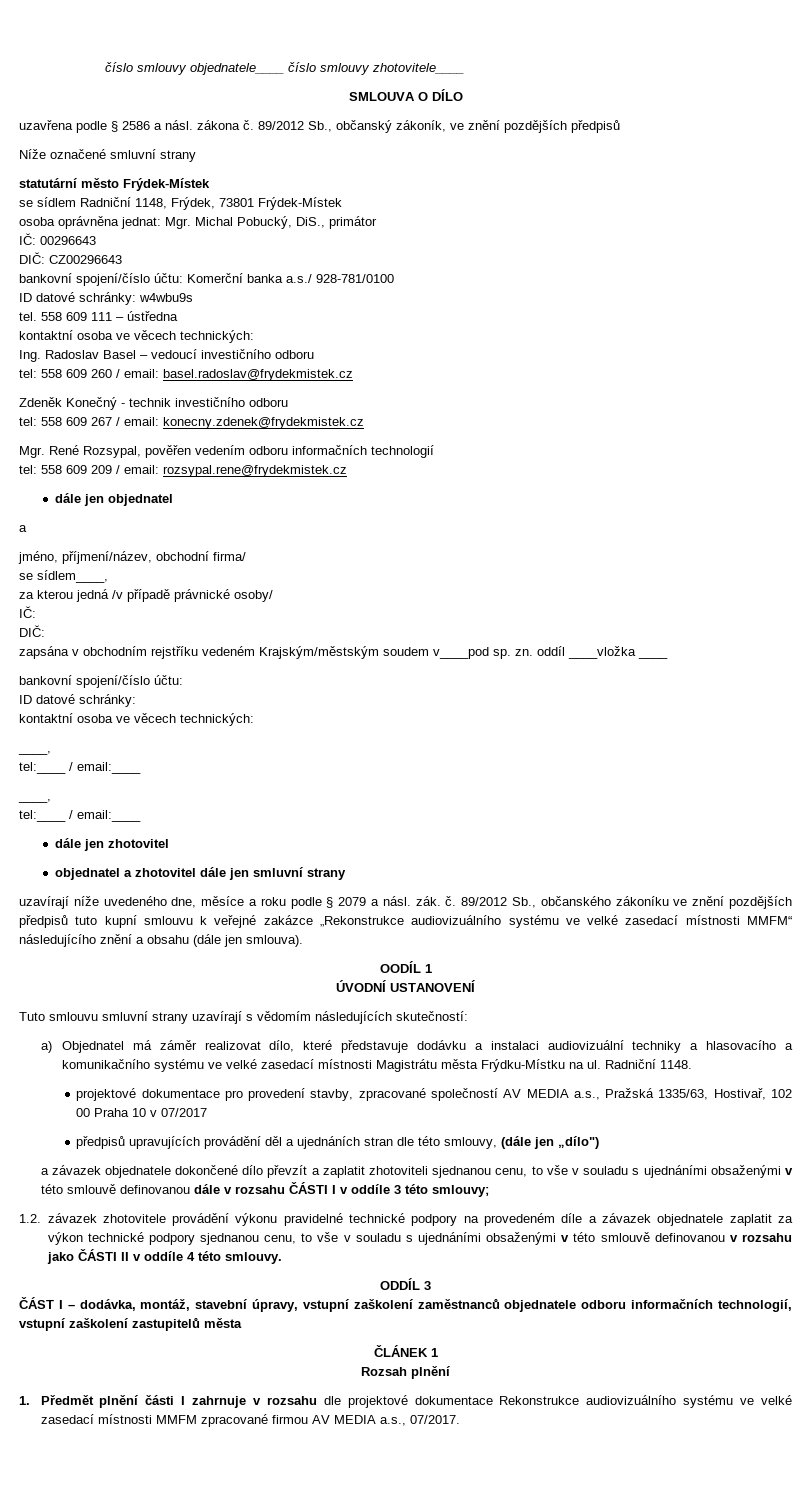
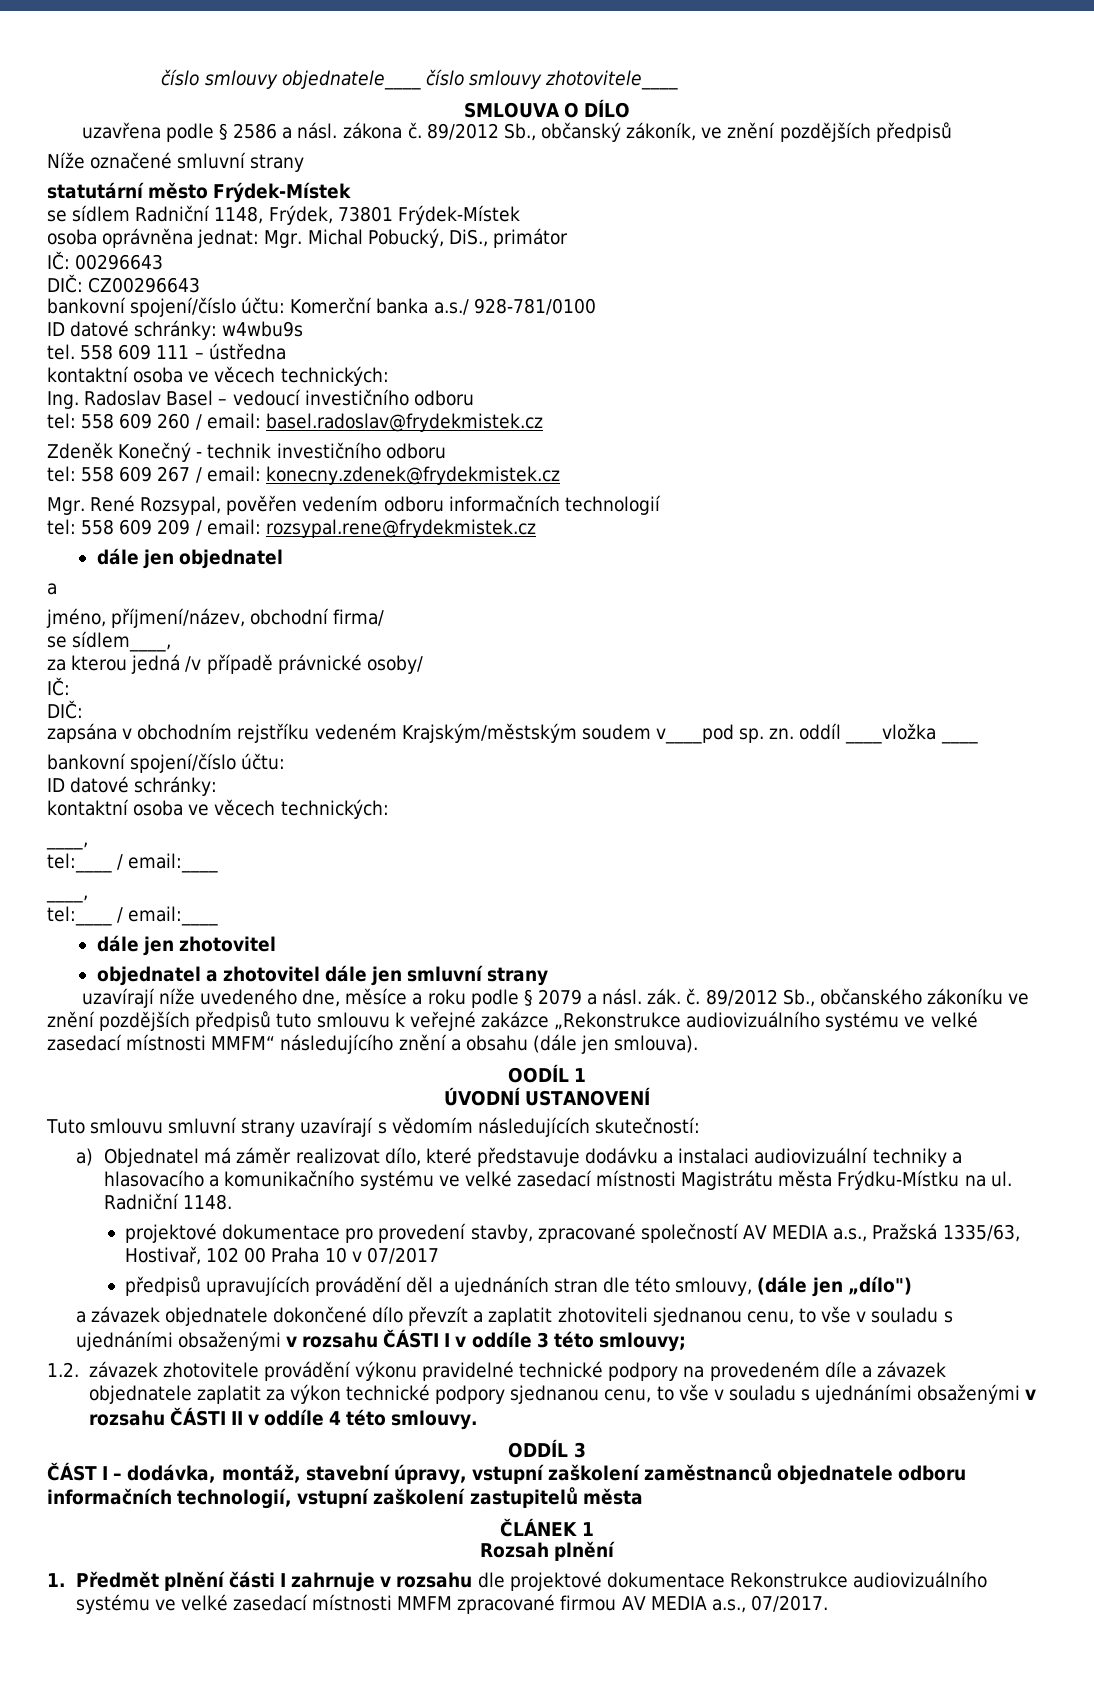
- 89/2012 Sb., občanského zákoníku ve znění pozdějších předpisů tuto kupní smlouvu k veřejné zakázce „Rekonstrukce audiovizuálního systému ve velké zasedací místnosti MMFM“ následujícího znění a obsahu (dále jen smlouva).
+ 89/2012 Sb., občanského zákoníku ve znění pozdějších předpisů tuto smlouvu k veřejné zakázce „Rekonstrukce audiovizuálního systému ve velké zasedací místnosti MMFM“ následujícího znění a obsahu (dále jen smlouva).
- a závazek objednatele dokončené dílo převzít a zaplatit zhotoviteli sjednanou cenu, to vše v souladu s ujednáními obsaženými v této smlouvě definovanou dále v rozsahu ČÁSTI I v oddíle 3 této smlouvy;
+ a závazek objednatele dokončené dílo převzít a zaplatit zhotoviteli sjednanou cenu, to vše v souladu s ujednáními obsaženými v rozsahu ČÁSTI I v oddíle 3 této smlouvy;
- 1.2. závazek zhotovitele provádění výkonu pravidelné technické podpory na provedeném díle a závazek objednatele zaplatit za výkon technické podpory sjednanou cenu, to vše v souladu s ujednáními obsaženými v této smlouvě definovanou v rozsahu jako ČÁSTI II v oddíle 4 této smlouvy.
+ 1.2. závazek zhotovitele provádění výkonu pravidelné technické podpory na provedeném díle a závazek objednatele zaplatit za výkon technické podpory sjednanou cenu, to vše v souladu s ujednáními obsaženými v rozsahu ČÁSTI II v oddíle 4 této smlouvy.

